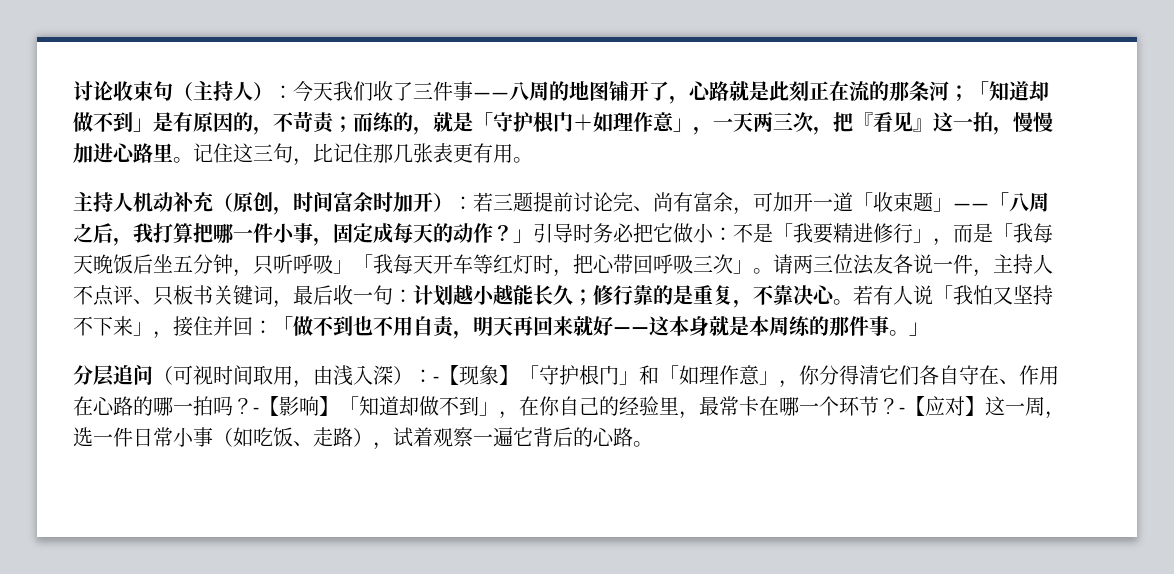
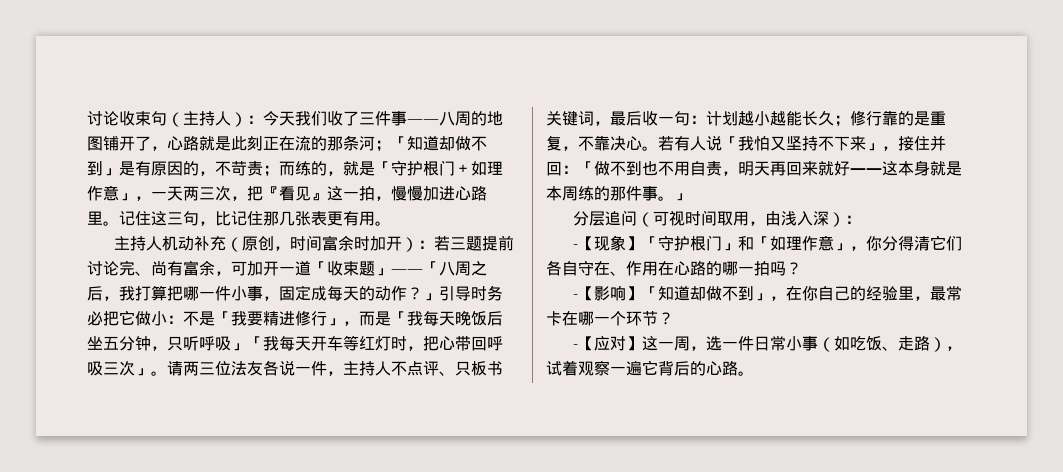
- 分层追问（可视时间取用，由浅入深）：-【现象】「守护根门」和「如理作意」，你分得清它们各自守在、作用在心路的哪一拍吗？-【影响】「知道却做不到」，在你自己的经验里，最常卡在哪一个环节？-【应对】这一周，选一件日常小事（如吃饭、走路），试着观察一遍它背后的心路。
+ 分层追问（可视时间取用，由浅入深）：
+ -【现象】「守护根门」和「如理作意」，你分得清它们各自守在、作用在心路的哪一拍吗？
+ -【影响】「知道却做不到」，在你自己的经验里，最常卡在哪一个环节？
+ -【应对】这一周，选一件日常小事（如吃饭、走路），试着观察一遍它背后的心路。

